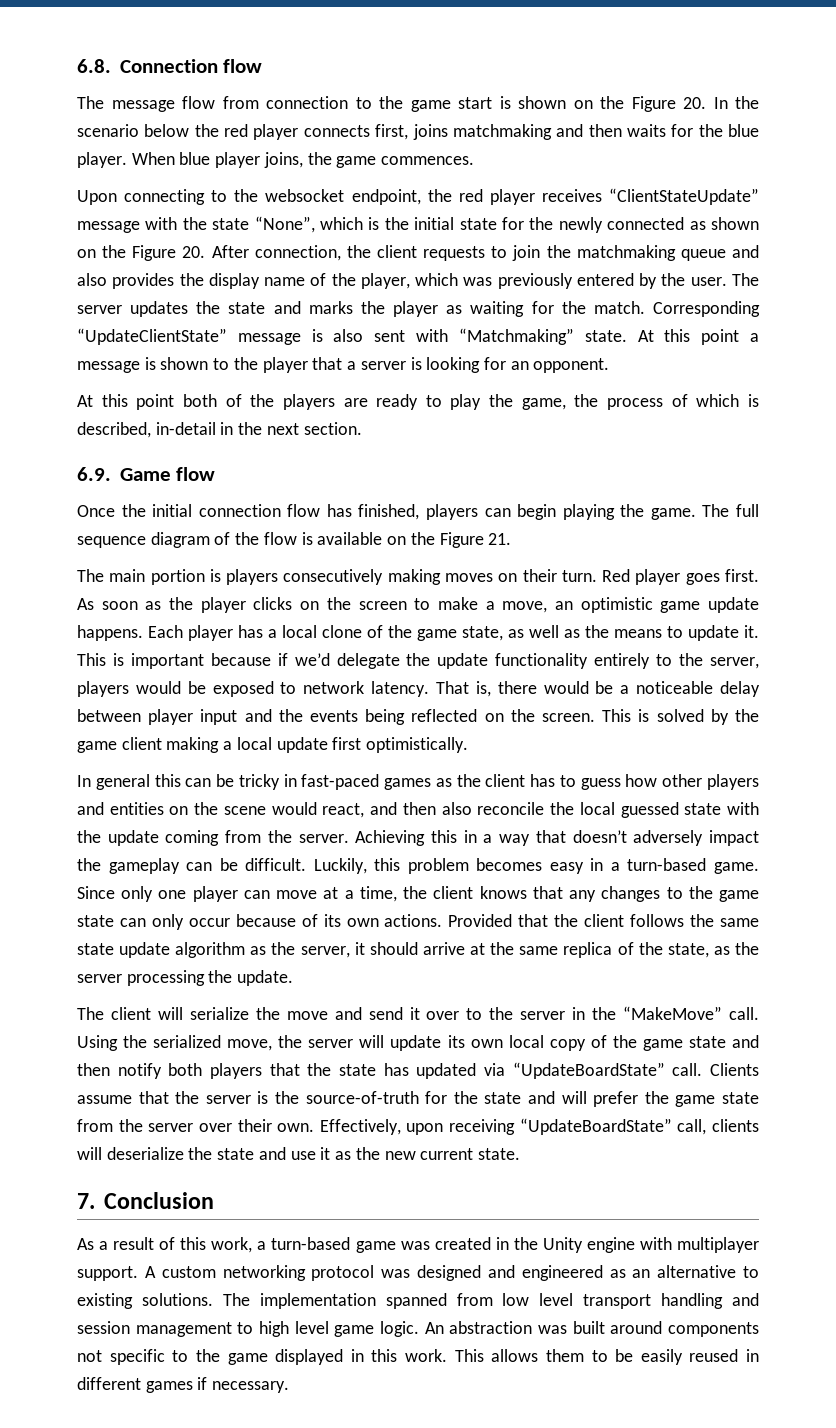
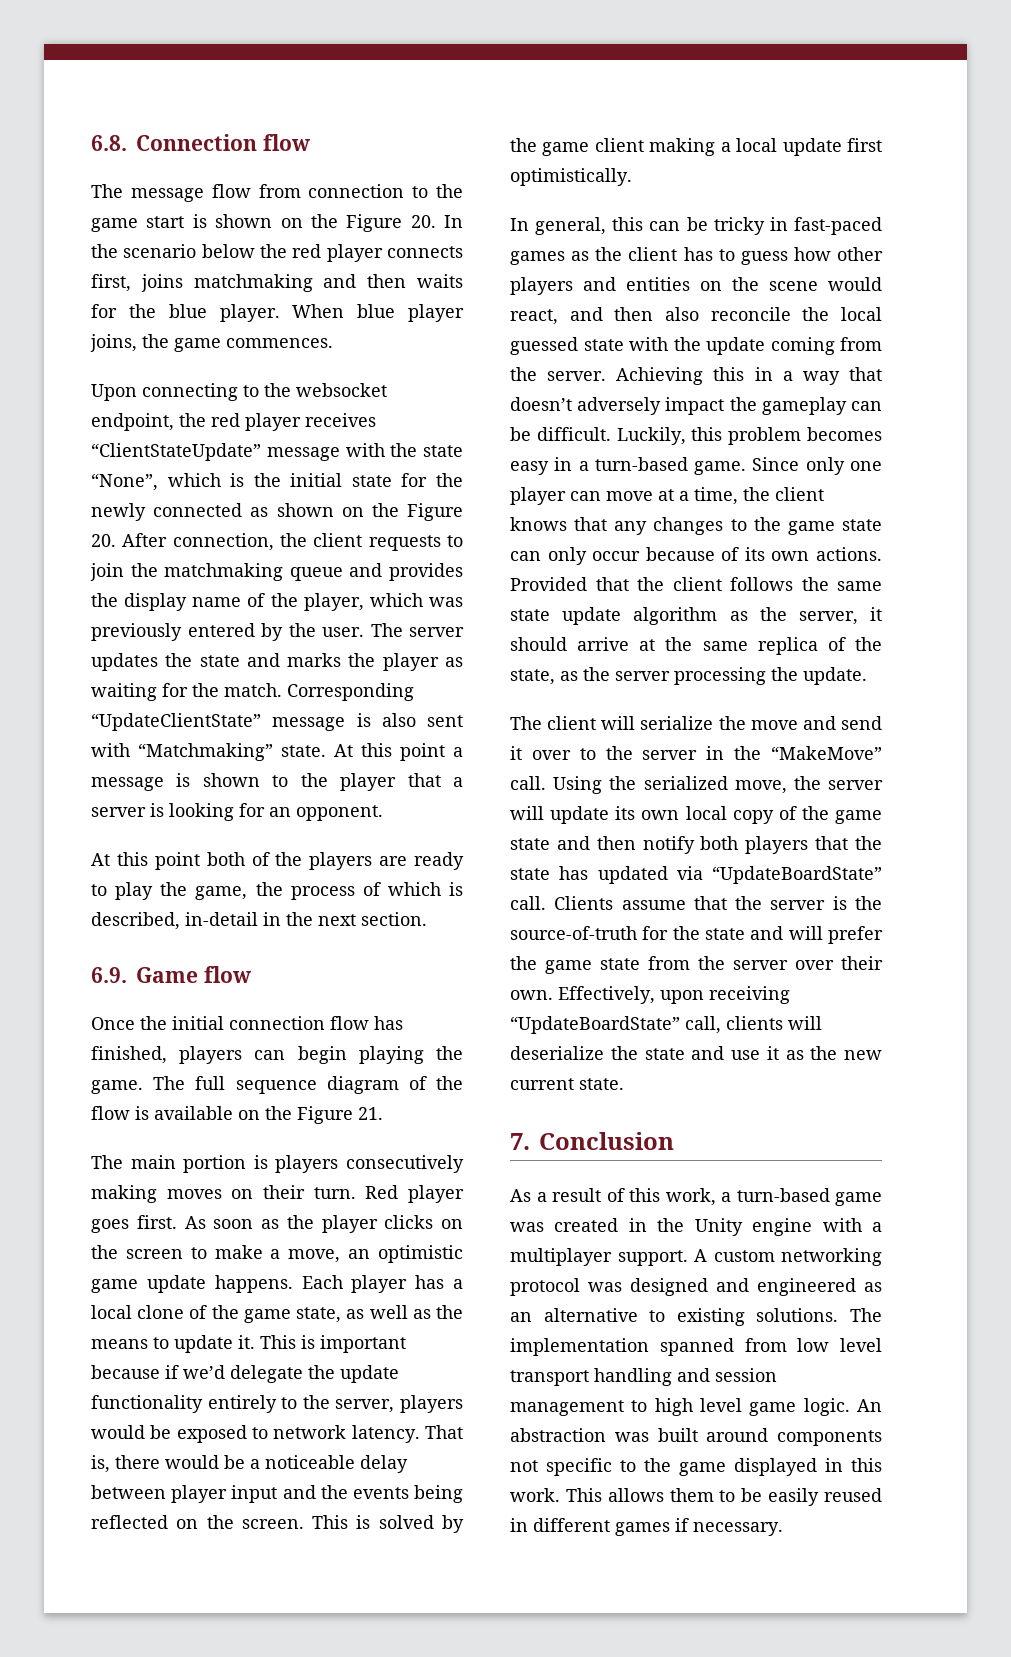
- Upon connecting to the websocket endpoint, the red player receives “ClientStateUpdate” message with the state “None”, which is the initial state for the newly connected as shown on the Figure 20. After connection, the client requests to join the matchmaking queue and also provides the display name of the player, which was previously entered by the user.
+ Upon connecting to the websocket endpoint, the red player receives “ClientStateUpdate” message with the state “None”, which is the initial state for the newly connected as shown on the Figure 20. After connection, the client requests to join the matchmaking queue and provides the display name of the player, which was previously entered by the user.
- In general this can be tricky in fast-paced games as the client has to guess how other players and entities on the scene would react, and then also reconcile the local guessed state with the update coming from the server.
+ In general, this can be tricky in fast-paced games as the client has to guess how other players and entities on the scene would react, and then also reconcile the local guessed state with the update coming from the server.
- As a result of this work, a turn-based game was created in the Unity engine with multiplayer support.
+ As a result of this work, a turn-based game was created in the Unity engine with a multiplayer support.

